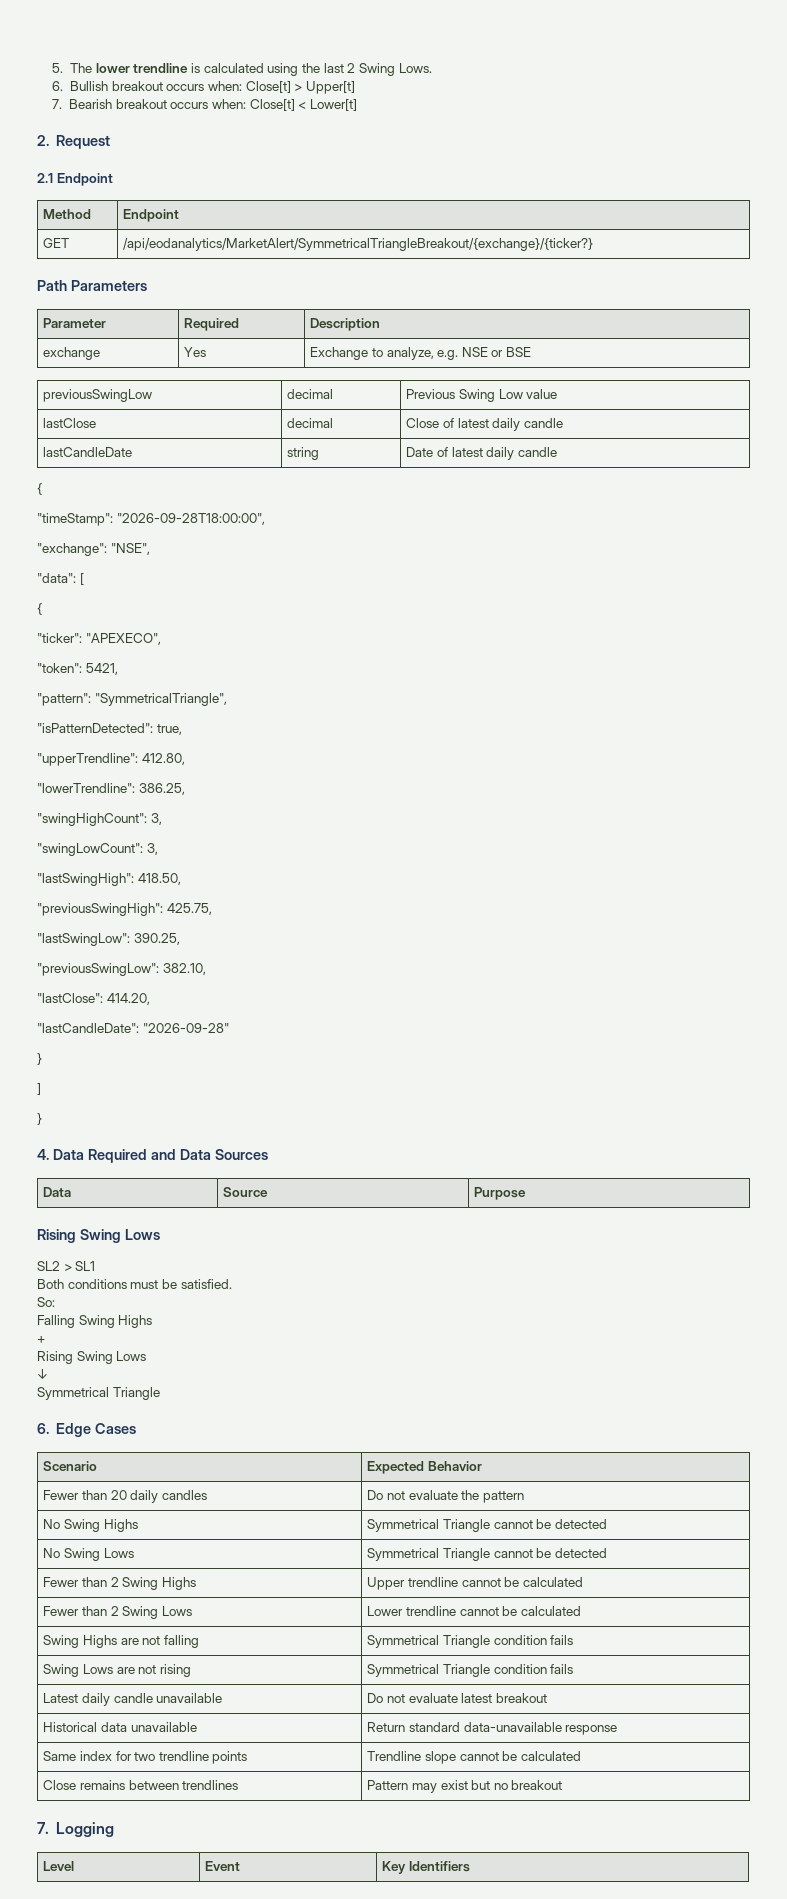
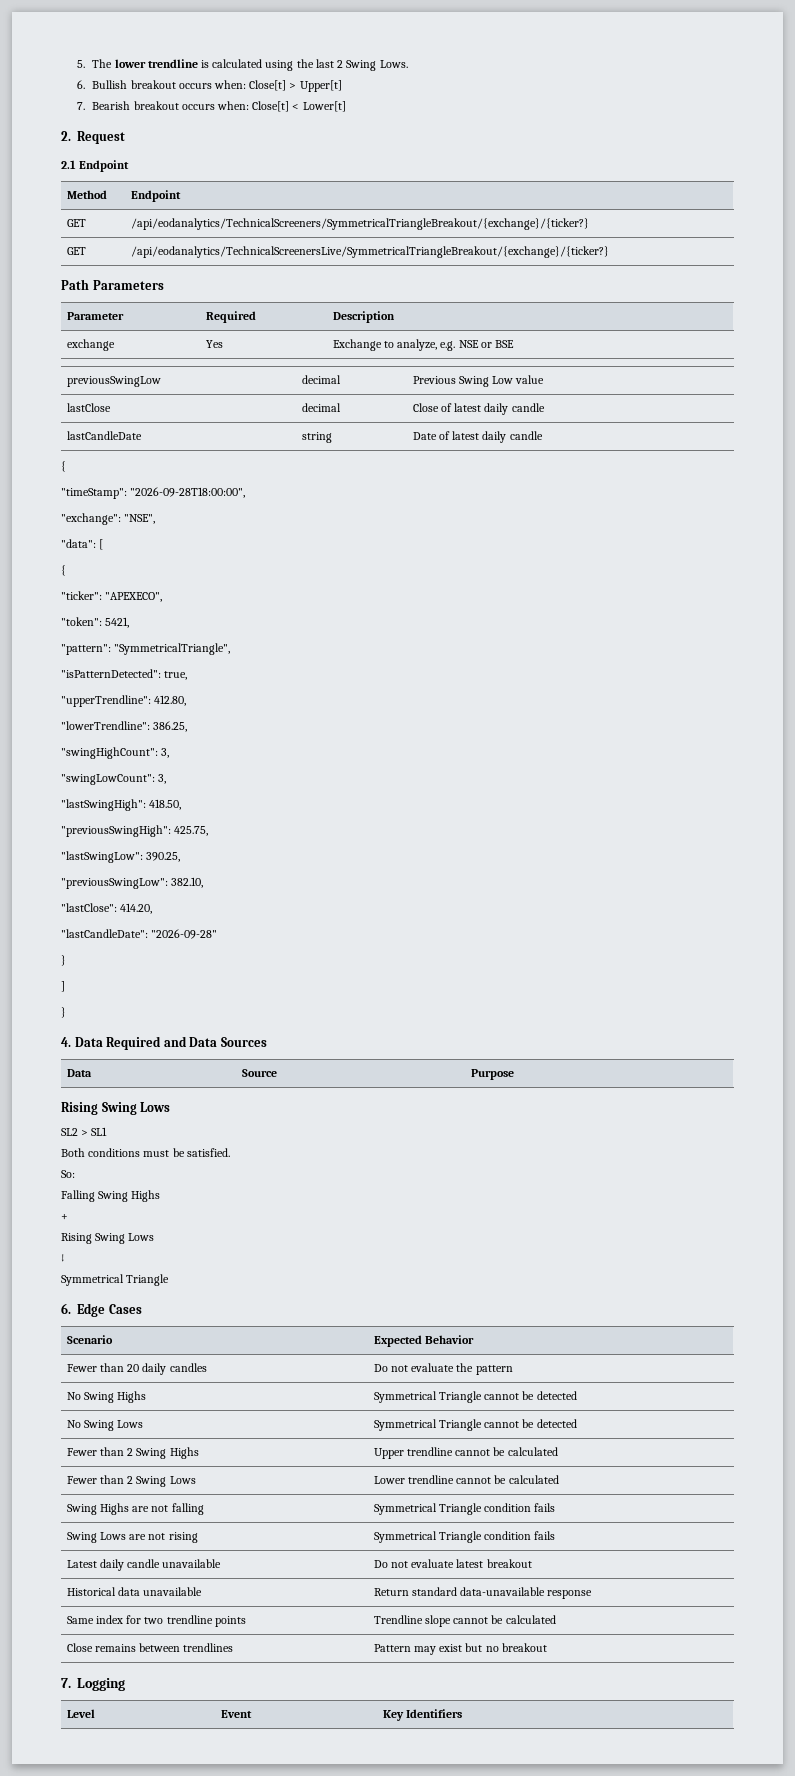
- GET | /api/eodanalytics/MarketAlert/SymmetricalTriangleBreakout/{exchange}/{ticker?}
+ GET | /api/eodanalytics/TechnicalScreeners/SymmetricalTriangleBreakout/{exchange}/{ticker?}
+ GET | /api/eodanalytics/TechnicalScreenersLive/SymmetricalTriangleBreakout/{exchange}/{ticker?}

